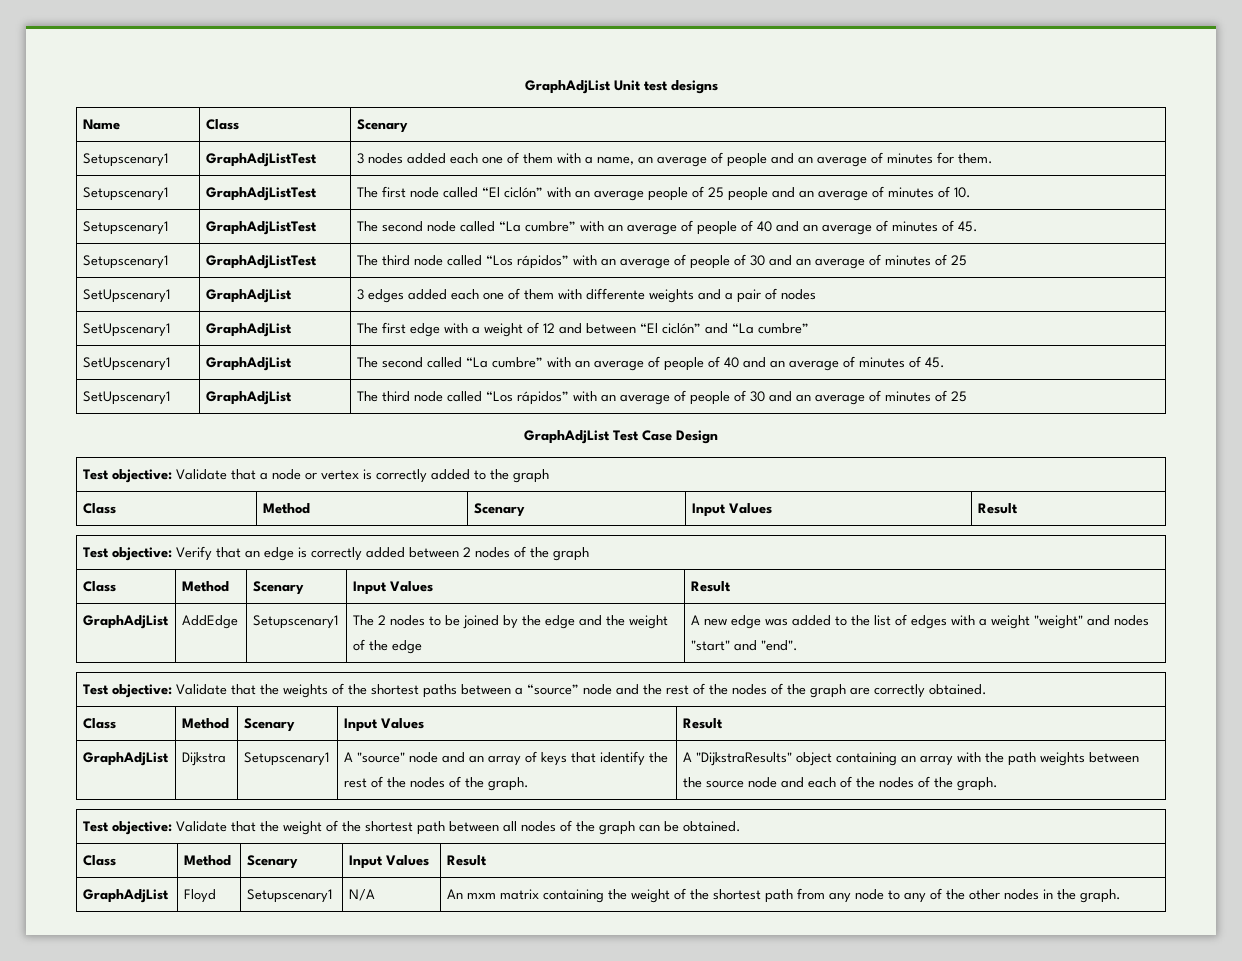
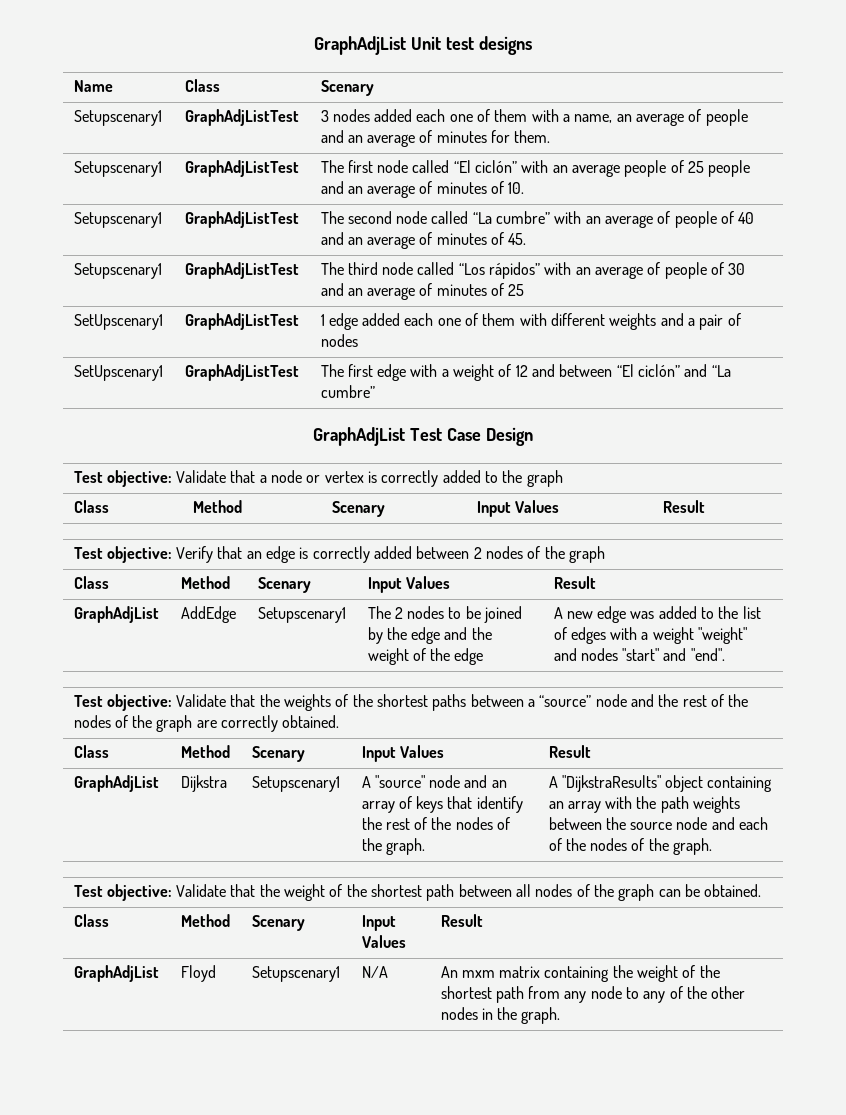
- SetUpscenary1 | GraphAdjList | 3 edges added each one of them with differente weights and a pair of nodes
+ SetUpscenary1 | GraphAdjListTest | 1 edge added each one of them with different weights and a pair of nodes
- SetUpscenary1 | GraphAdjList | The first edge with a weight of 12 and between “El ciclón” and “La cumbre”
+ SetUpscenary1 | GraphAdjListTest | The first edge with a weight of 12 and between “El ciclón” and “La cumbre”
- SetUpscenary1 | GraphAdjList | The second called “La cumbre” with an average of people of 40 and an average of minutes of 45.
- SetUpscenary1 | GraphAdjList | The third node called “Los rápidos” with an average of people of 30 and an average of minutes of 25

